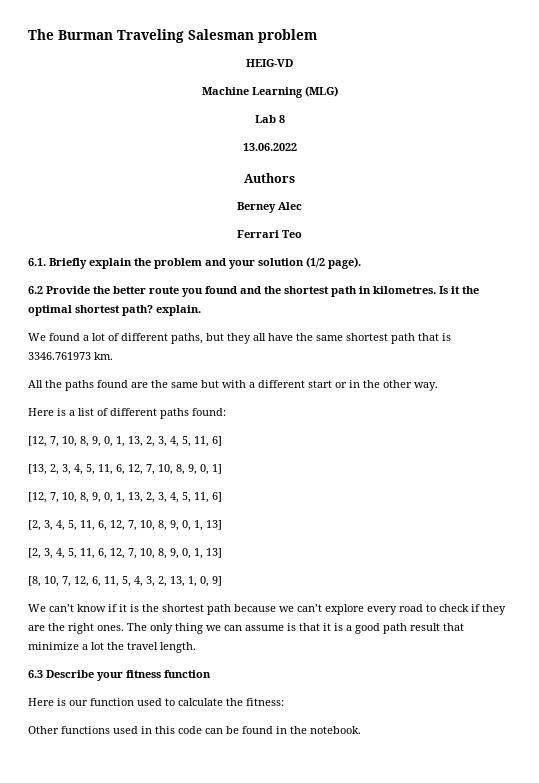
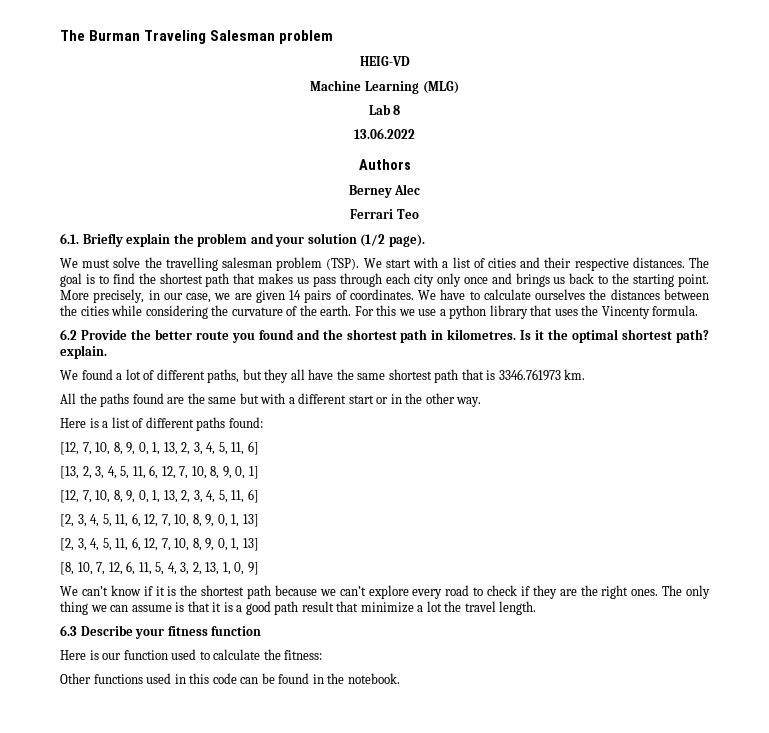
+ We must solve the travelling salesman problem (TSP). We start with a list of cities and their respective distances. The goal is to find the shortest path that makes us pass through each city only once and brings us back to the starting point. More precisely, in our case, we are given 14 pairs of coordinates. We have to calculate ourselves the distances between the cities while considering the curvature of the earth. For this we use a python library that uses the Vincenty formula.

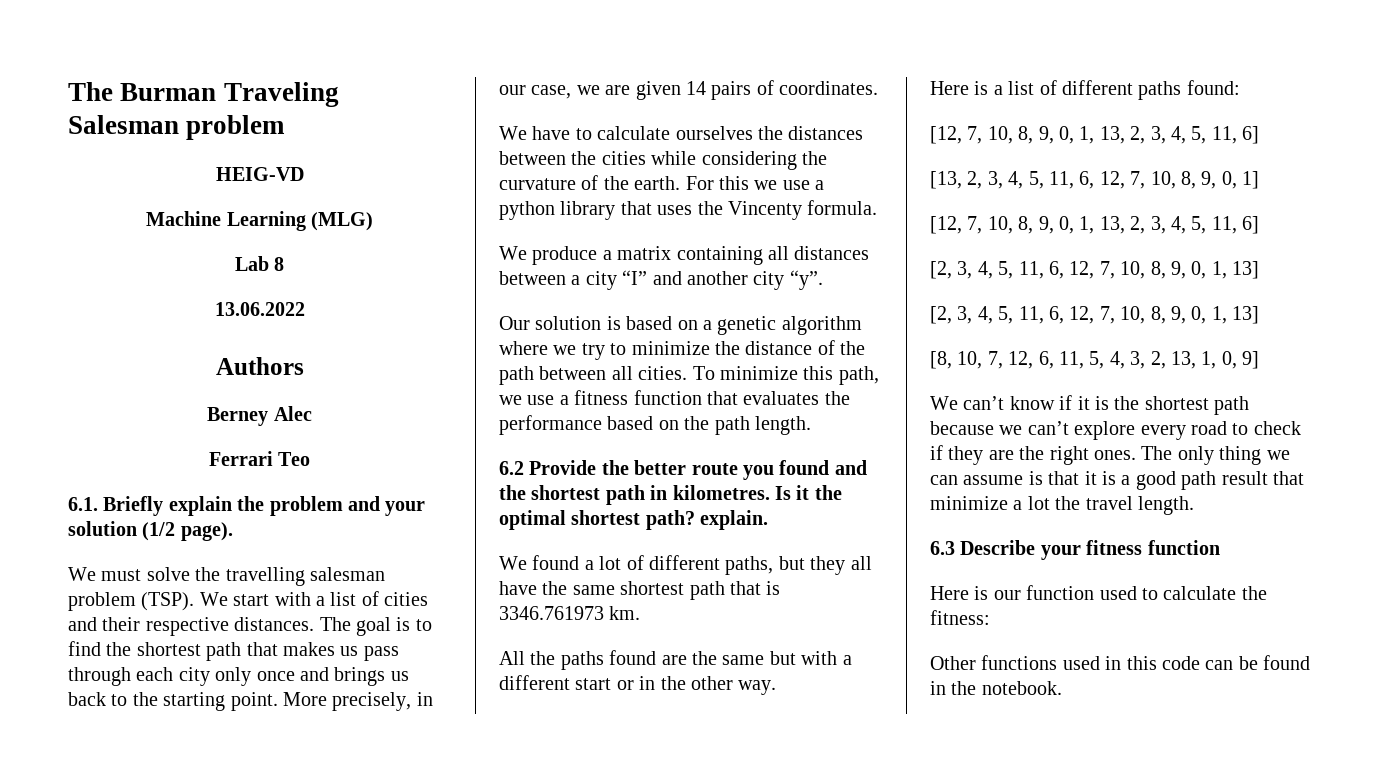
- More precisely, in our case, we are given 14 pairs of coordinates. We have to calculate ourselves the distances between the cities while considering the curvature of the earth.
+ More precisely, in our case, we are given 14 pairs of coordinates.
+ We have to calculate ourselves the distances between the cities while considering the curvature of the earth.
+ We produce a matrix containing all distances between a city “I” and another city “y”.
+ Our solution is based on a genetic algorithm where we try to minimize the distance of the path between all cities. To minimize this path, we use a fitness function that evaluates the performance based on the path length.

